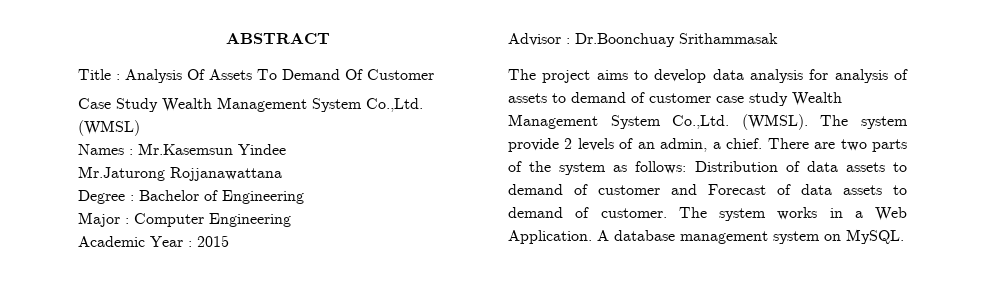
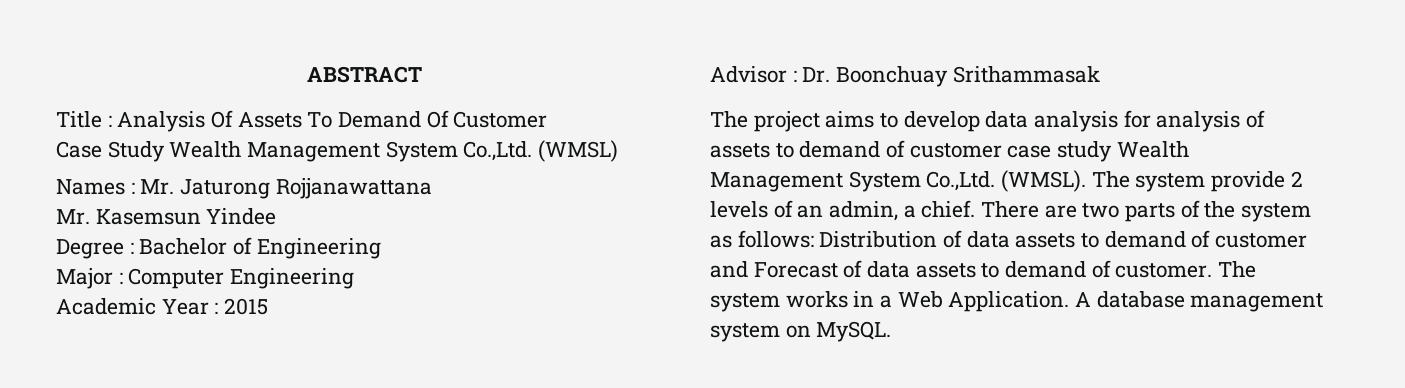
- Names : Mr.Kasemsun Yindee
+ Names : Mr. Jaturong Rojjanawattana
+ Mr. Kasemsun Yindee
- Mr.Jaturong Rojjanawattana
- Advisor : Dr.Boonchuay Srithammasak
+ Advisor : Dr. Boonchuay Srithammasak

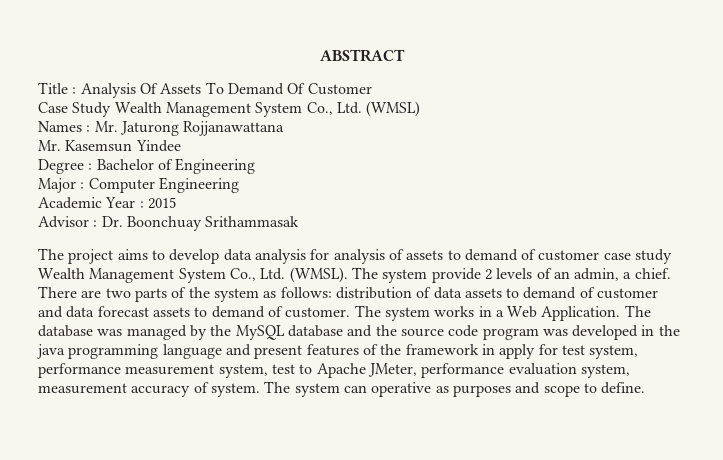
- Case Study Wealth Management System Co.,Ltd. (WMSL)
+ Case Study Wealth Management System Co., Ltd. (WMSL)
- The project aims to develop data analysis for analysis of assets to demand of customer case study Wealth Management System Co.,Ltd. (WMSL).
+ The project aims to develop data analysis for analysis of assets to demand of customer case study Wealth Management System Co., Ltd. (WMSL).
- There are two parts of the system as follows: Distribution of data assets to demand of customer and Forecast of data assets to demand of customer.
+ There are two parts of the system as follows: distribution of data assets to demand of customer and data forecast assets to demand of customer.
- A database management system on MySQL.
+ The database was managed by the MySQL database and the source code program was developed in the java programming language and present features of the framework in apply for test system, performance measurement system, test to Apache JMeter, performance evaluation system, measurement accuracy of system. The system can operative as purposes and scope to define.

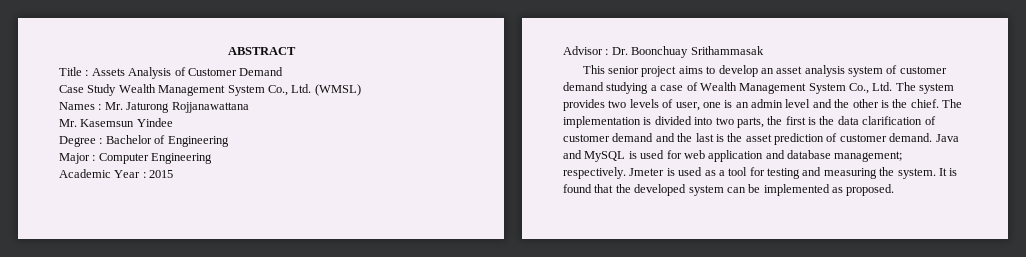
- Title : Analysis Of Assets To Demand Of Customer
+ Title : Assets Analysis of Customer Demand
- The project aims to develop data analysis for analysis of assets to demand of customer case study Wealth Management System Co., Ltd. (WMSL). The system provide 2 levels of an admin, a chief. There are two parts of the system as follows: distribution of data assets to demand of customer and data forecast assets to demand of customer. The system works in a Web Application. The database was managed by the MySQL database and the source code program was developed in the java programming language and present features of the framework in apply for test system, performance measurement system, test to Apache JMeter, performance evaluation system, measurement accuracy of system. The system can operative as purposes and scope to define.
+ This senior project aims to develop an asset analysis system of customer demand studying a case of Wealth Management System Co., Ltd. The system provides two levels of user, one is an admin level and the other is the chief. The implementation is divided into two parts, the first is the data clarification of customer demand and the last is the asset prediction of customer demand. Java and MySQL is used for web application and database management; respectively. Jmeter is used as a tool for testing and measuring the system. It is found that the developed system can be implemented as proposed.

